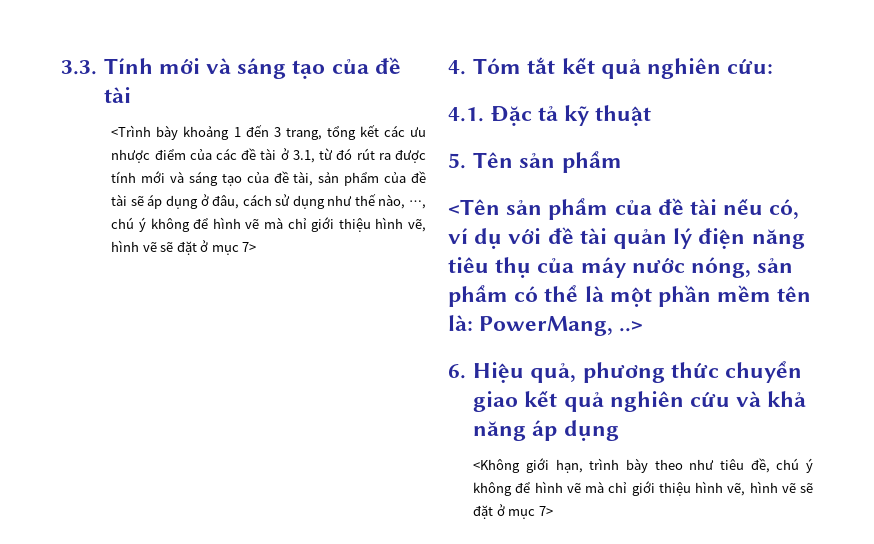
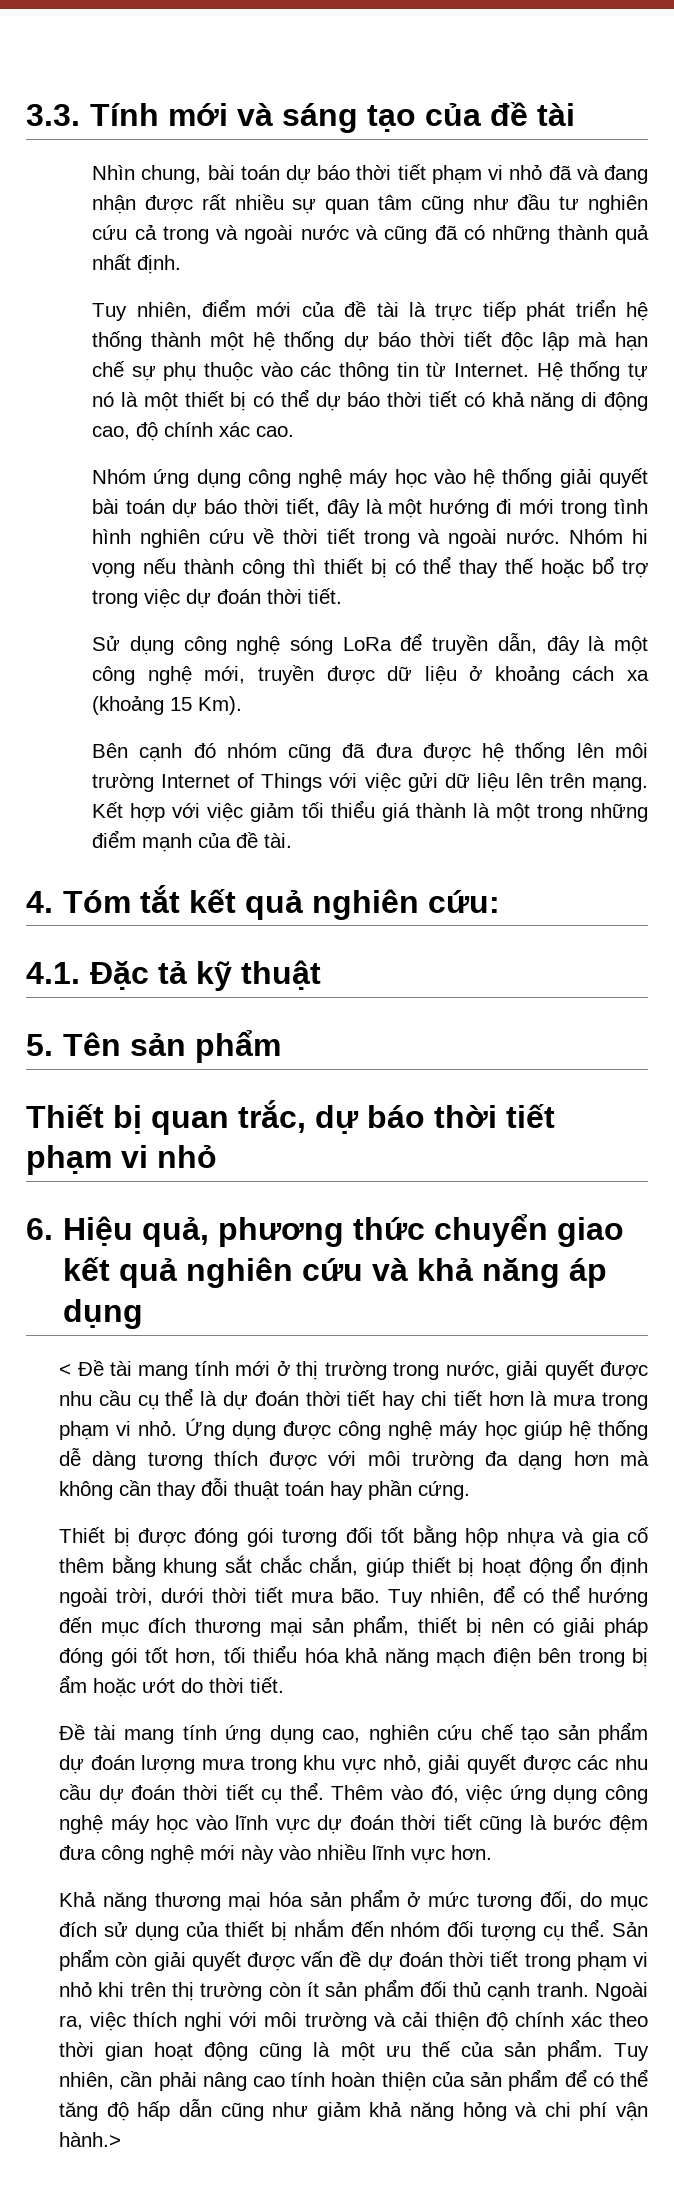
- <Trình bày khoảng 1 đến 3 trang, tổng kết các ưu nhược điểm của các đề tài ở 3.1, từ đó rút ra được tính mới và sáng tạo của đề tài, sản phẩm của đề tài sẽ áp dụng ở đâu, cách sử dụng như thế nào, …, chú ý không để hình vẽ mà chỉ giới thiệu hình vẽ, hình vẽ sẽ đặt ở mục 7>
+ Nhìn chung, bài toán dự báo thời tiết phạm vi nhỏ đã và đang nhận được rất nhiều sự quan tâm cũng như đầu tư nghiên cứu cả trong và ngoài nước và cũng đã có những thành quả nhất định.
+ Tuy nhiên, điểm mới của đề tài là trực tiếp phát triển hệ thống thành một hệ thống dự báo thời tiết độc lập mà hạn chế sự phụ thuộc vào các thông tin từ Internet. Hệ thống tự nó là một thiết bị có thể dự báo thời tiết có khả năng di động cao, độ chính xác cao.
+ Nhóm ứng dụng công nghệ máy học vào hệ thống giải quyết bài toán dự báo thời tiết, đây là một hướng đi mới trong tình hình nghiên cứu về thời tiết trong và ngoài nước. Nhóm hi vọng nếu thành công thì thiết bị có thể thay thế hoặc bổ trợ trong việc dự đoán thời tiết.
+ Sử dụng công nghệ sóng LoRa để truyền dẫn, đây là một công nghệ mới, truyền được dữ liệu ở khoảng cách xa (khoảng 15 Km).
+ Bên cạnh đó nhóm cũng đã đưa được hệ thống lên môi trường Internet of Things với việc gửi dữ liệu lên trên mạng. Kết hợp với việc giảm tối thiểu giá thành là một trong những điểm mạnh của đề tài.
- <Tên sản phẩm của đề tài nếu có, ví dụ với đề tài quản lý điện năng tiêu thụ của máy nước nóng, sản phẩm có thể là một phần mềm tên là: PowerMang, ..>
+ Thiết bị quan trắc, dự báo thời tiết phạm vi nhỏ
- <Không giới hạn, trình bày theo như tiêu đề, chú ý không để hình vẽ mà chỉ giới thiệu hình vẽ, hình vẽ sẽ đặt ở mục 7>
+ < Đề tài mang tính mới ở thị trường trong nước, giải quyết được nhu cầu cụ thể là dự đoán thời tiết hay chi tiết hơn là mưa trong phạm vi nhỏ. Ứng dụng được công nghệ máy học giúp hệ thống dễ dàng tương thích được với môi trường đa dạng hơn mà không cần thay đỗi thuật toán hay phần cứng.
+ Thiết bị được đóng gói tương đối tốt bằng hộp nhựa và gia cố thêm bằng khung sắt chắc chắn, giúp thiết bị hoạt động ổn định ngoài trời, dưới thời tiết mưa bão. Tuy nhiên, để có thể hướng đến mục đích thương mại sản phẩm, thiết bị nên có giải pháp đóng gói tốt hơn, tối thiểu hóa khả năng mạch điện bên trong bị ẩm hoặc ướt do thời tiết.
+ Đề tài mang tính ứng dụng cao, nghiên cứu chế tạo sản phẩm dự đoán lượng mưa trong khu vực nhỏ, giải quyết được các nhu cầu dự đoán thời tiết cụ thể. Thêm vào đó, việc ứng dụng công nghệ máy học vào lĩnh vực dự đoán thời tiết cũng là bước đệm đưa công nghệ mới này vào nhiều lĩnh vực hơn.
+ Khả năng thương mại hóa sản phẩm ở mức tương đối, do mục đích sử dụng của thiết bị nhắm đến nhóm đối tượng cụ thể. Sản phẩm còn giải quyết được vấn đề dự đoán thời tiết trong phạm vi nhỏ khi trên thị trường còn ít sản phẩm đối thủ cạnh tranh. Ngoài ra, việc thích nghi với môi trường và cải thiện độ chính xác theo thời gian hoạt động cũng là một ưu thế của sản phẩm. Tuy nhiên, cần phải nâng cao tính hoàn thiện của sản phẩm để có thể tăng độ hấp dẫn cũng như giảm khả năng hỏng và chi phí vận hành.>

